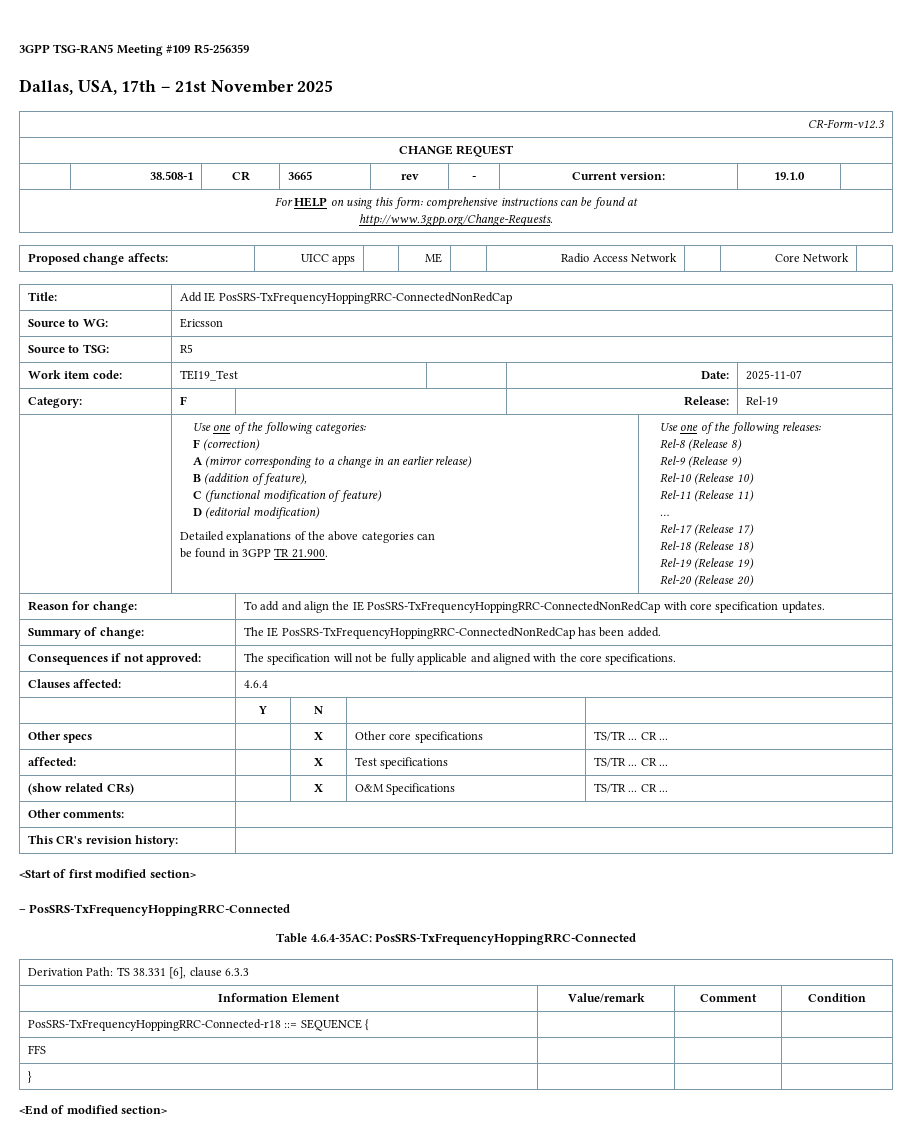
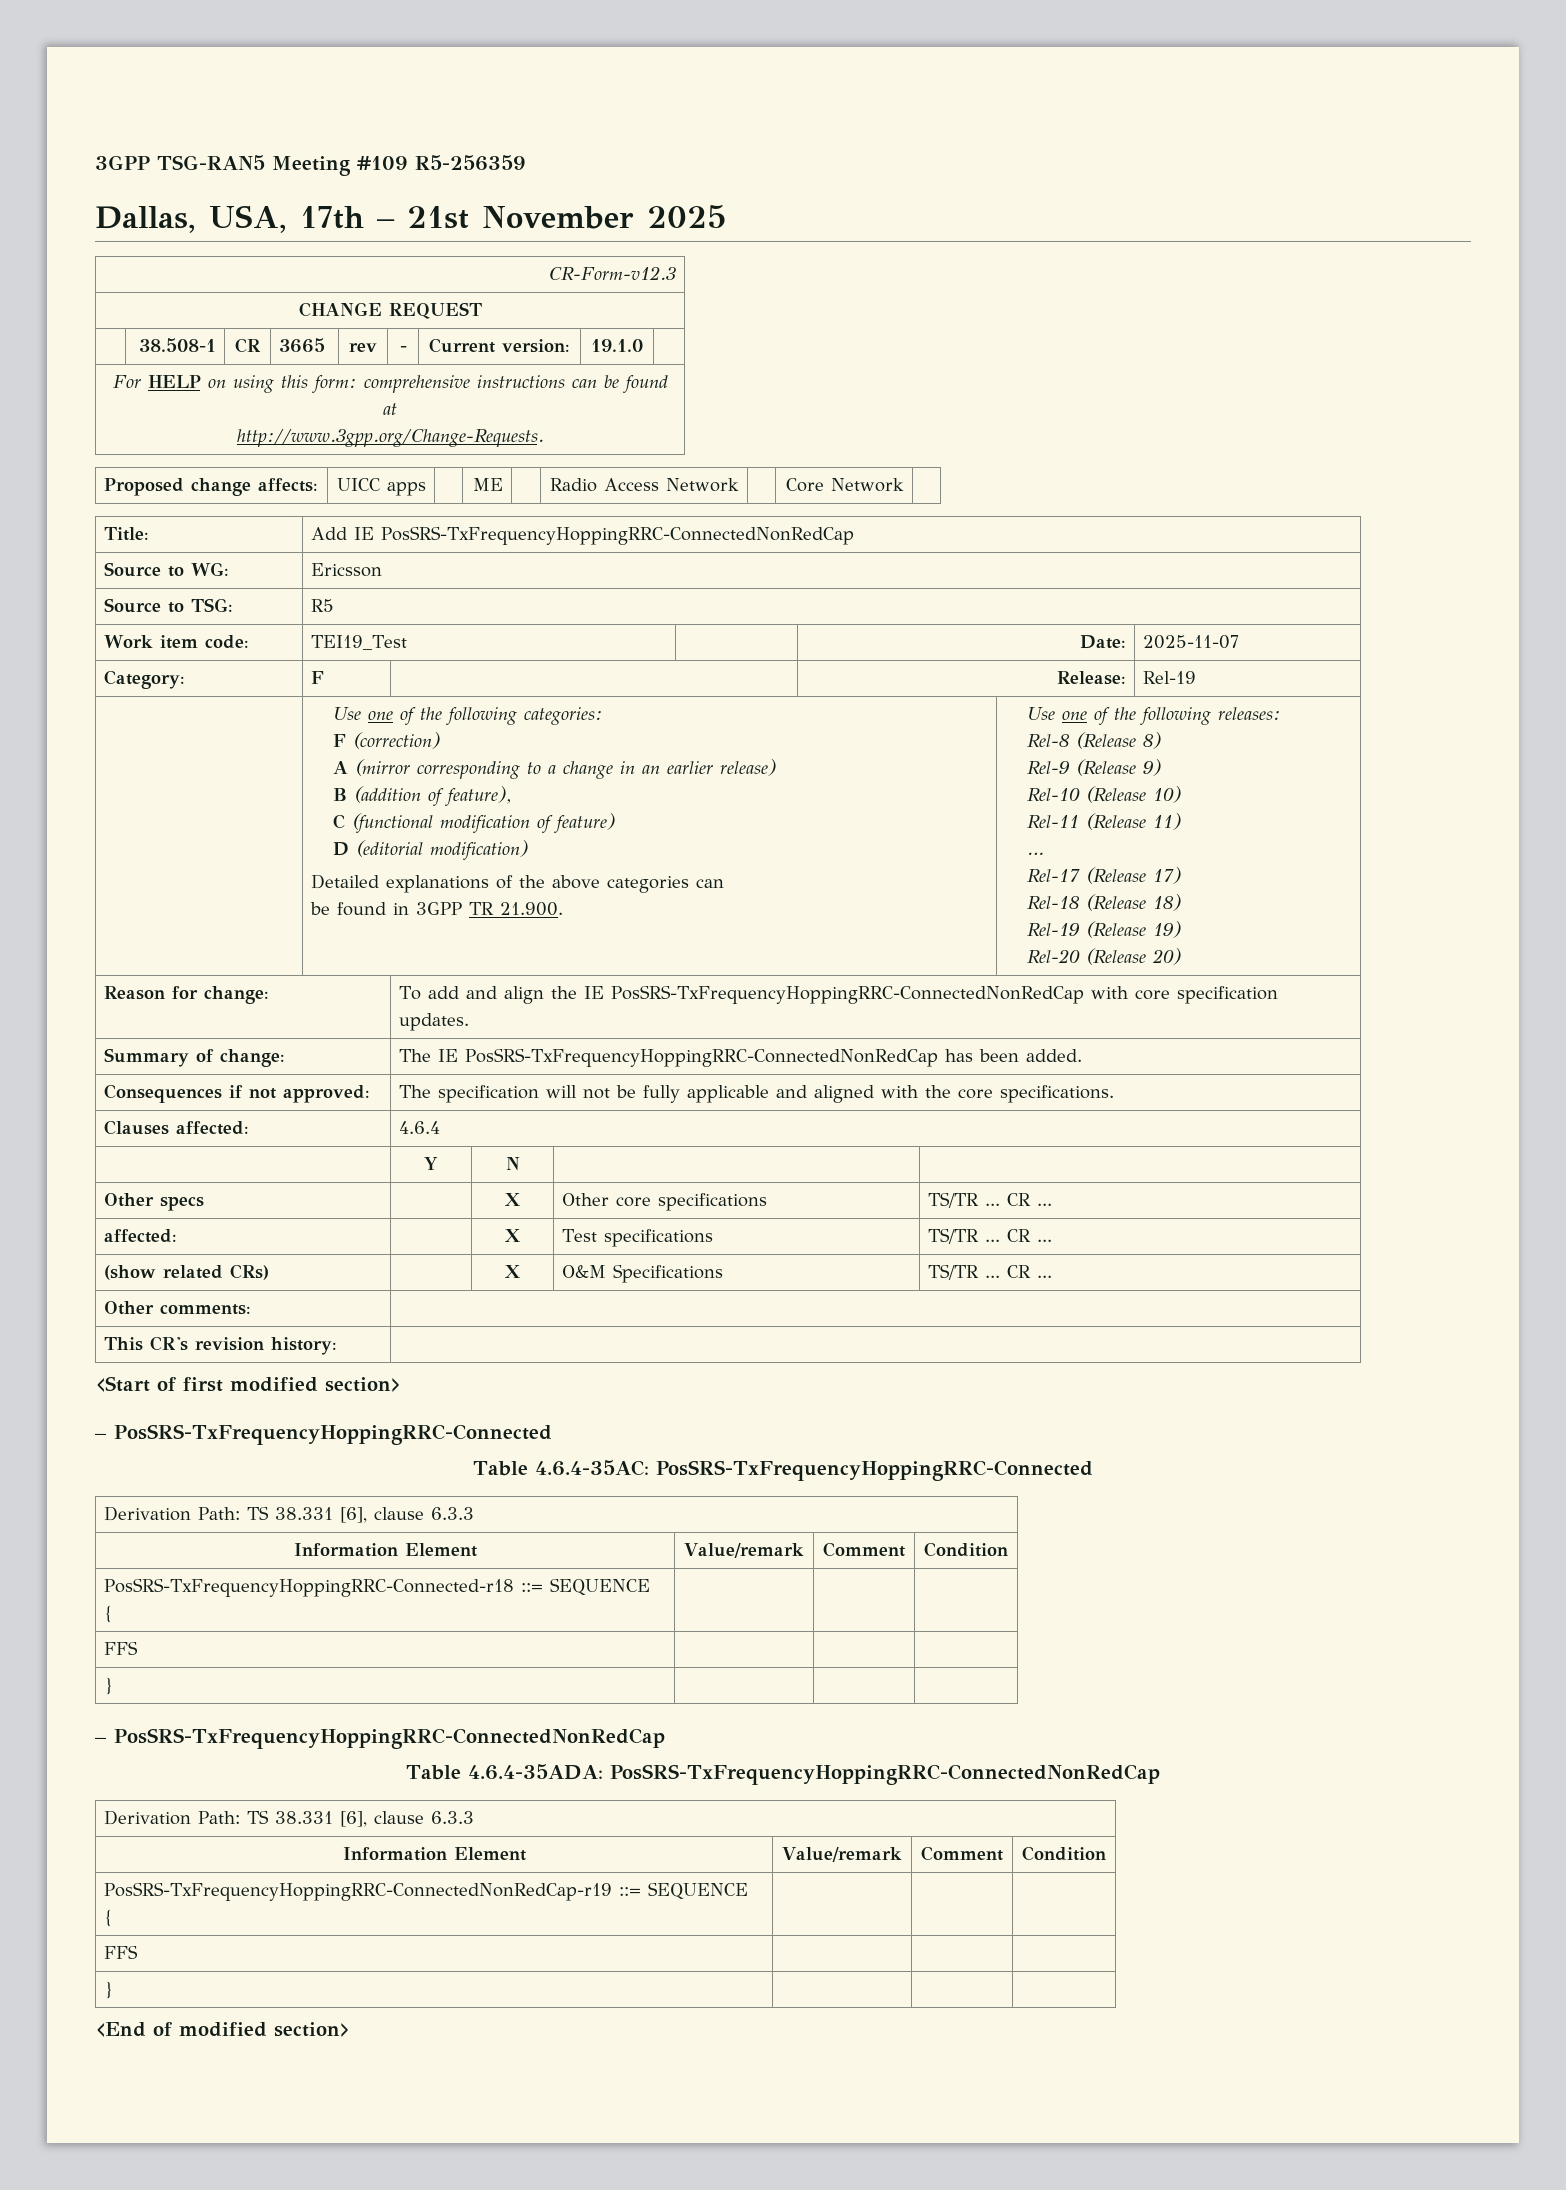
+ – PosSRS-TxFrequencyHoppingRRC-ConnectedNonRedCap
+ Table 4.6.4-35ADA: PosSRS-TxFrequencyHoppingRRC-ConnectedNonRedCap
+ Derivation Path: TS 38.331 [6], clause 6.3.3
+ Information Element | Value/remark | Comment | Condition
+ PosSRS-TxFrequencyHoppingRRC-ConnectedNonRedCap-r19 ::= SEQUENCE { | | |
+ FFS | | |
+ } | | |

